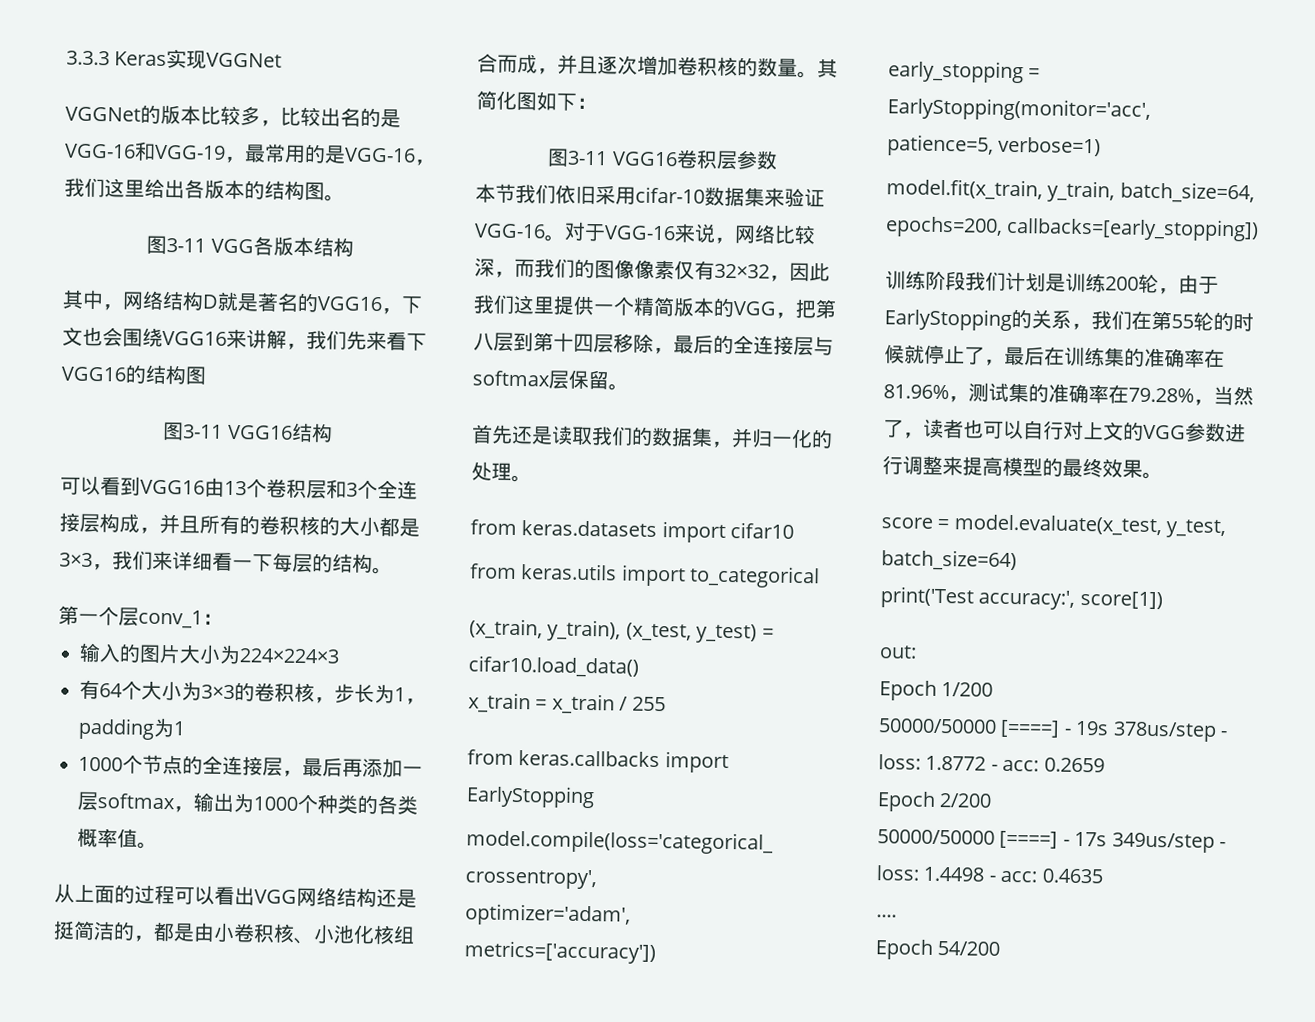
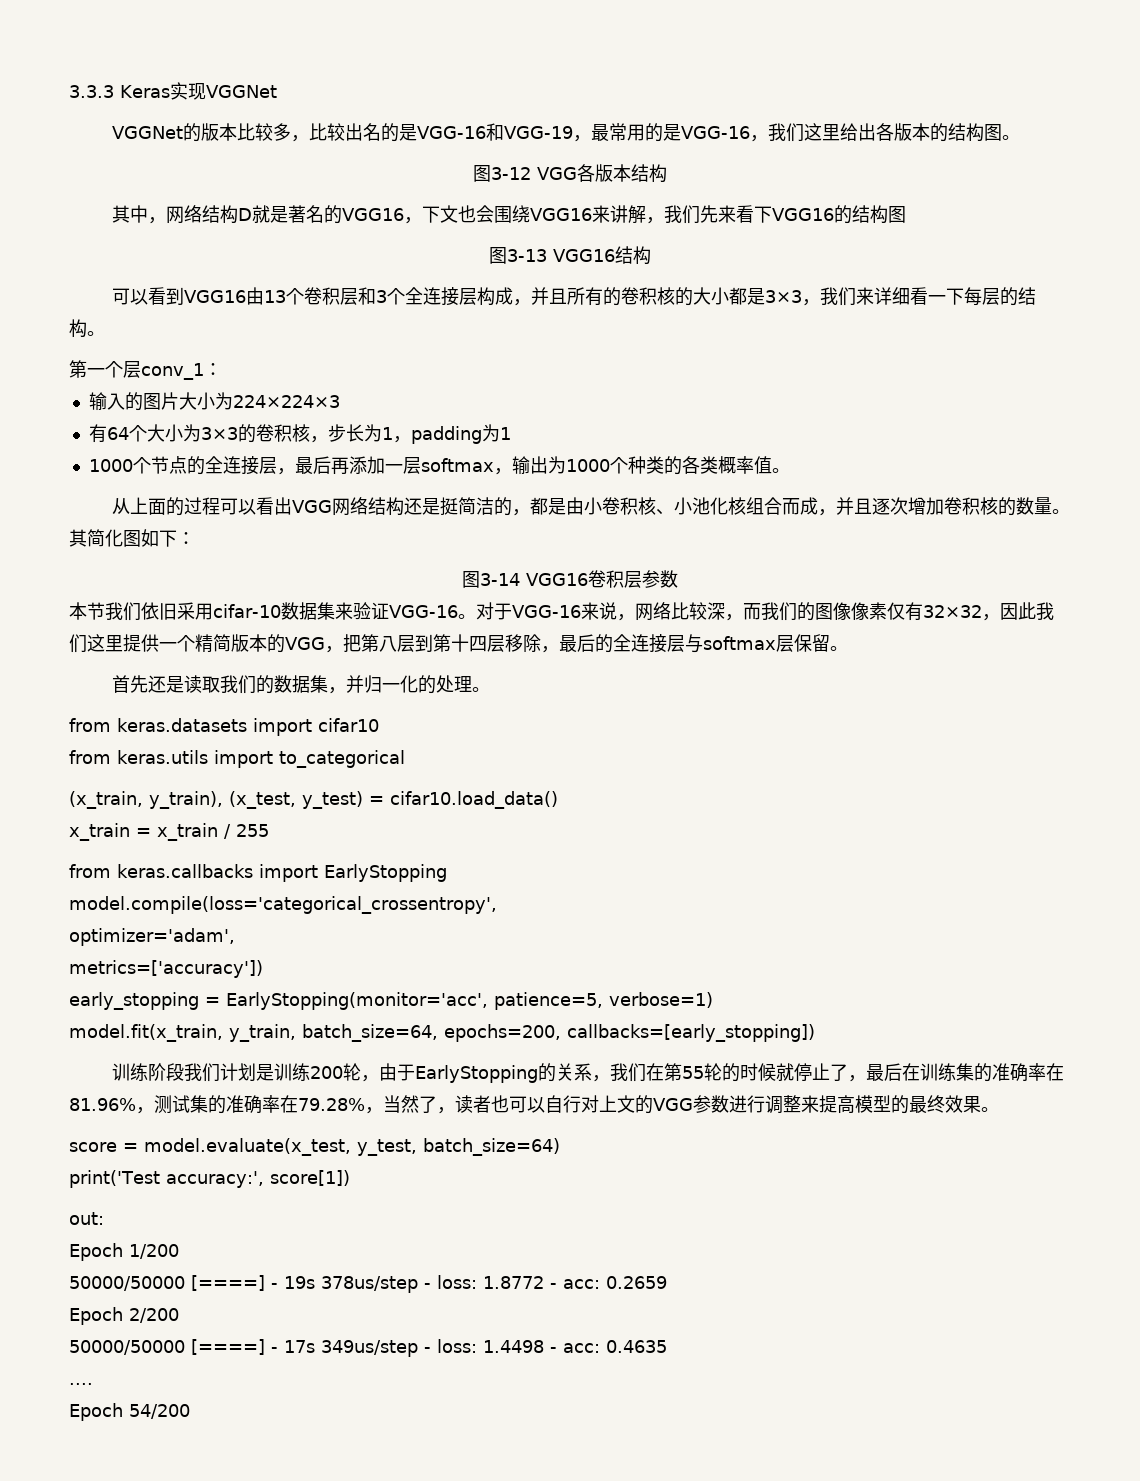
- 图3-11 VGG各版本结构
+ 图3-12 VGG各版本结构
- 图3-11 VGG16结构
+ 图3-13 VGG16结构
- 图3-11 VGG16卷积层参数
+ 图3-14 VGG16卷积层参数

